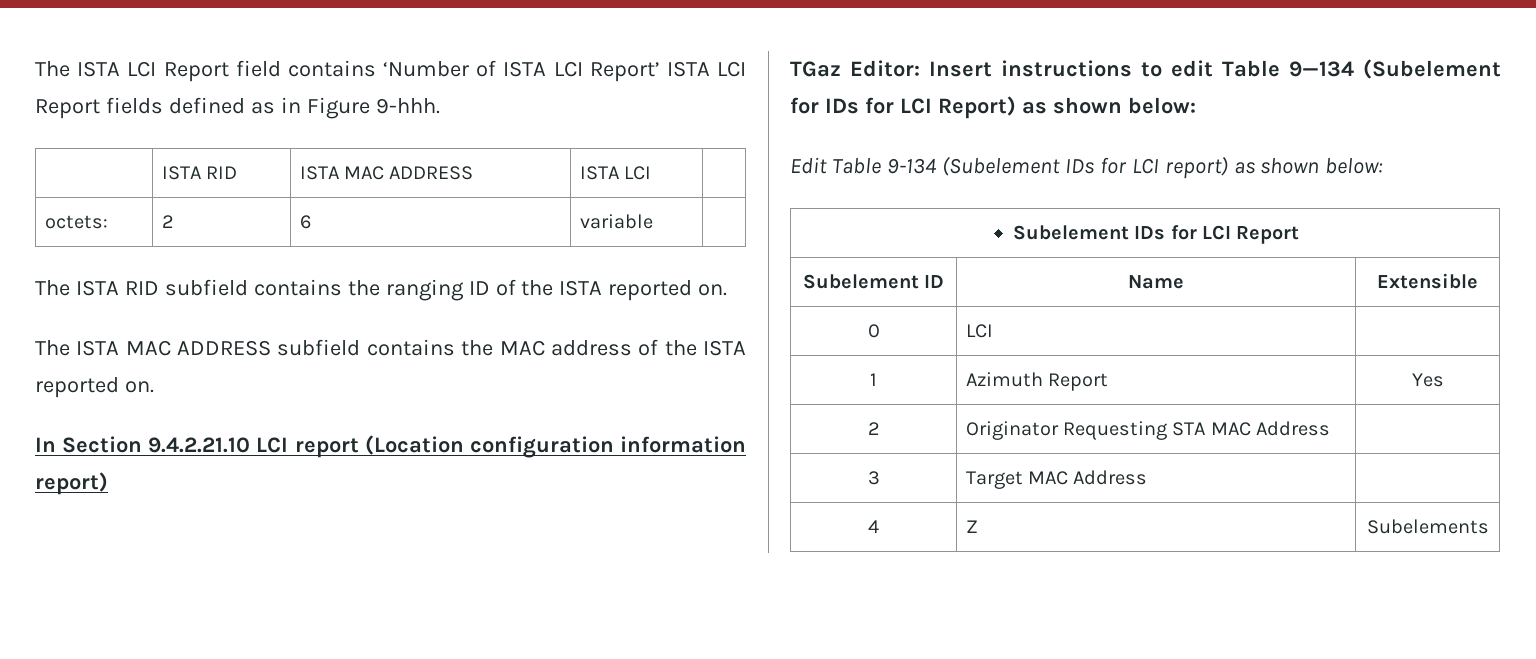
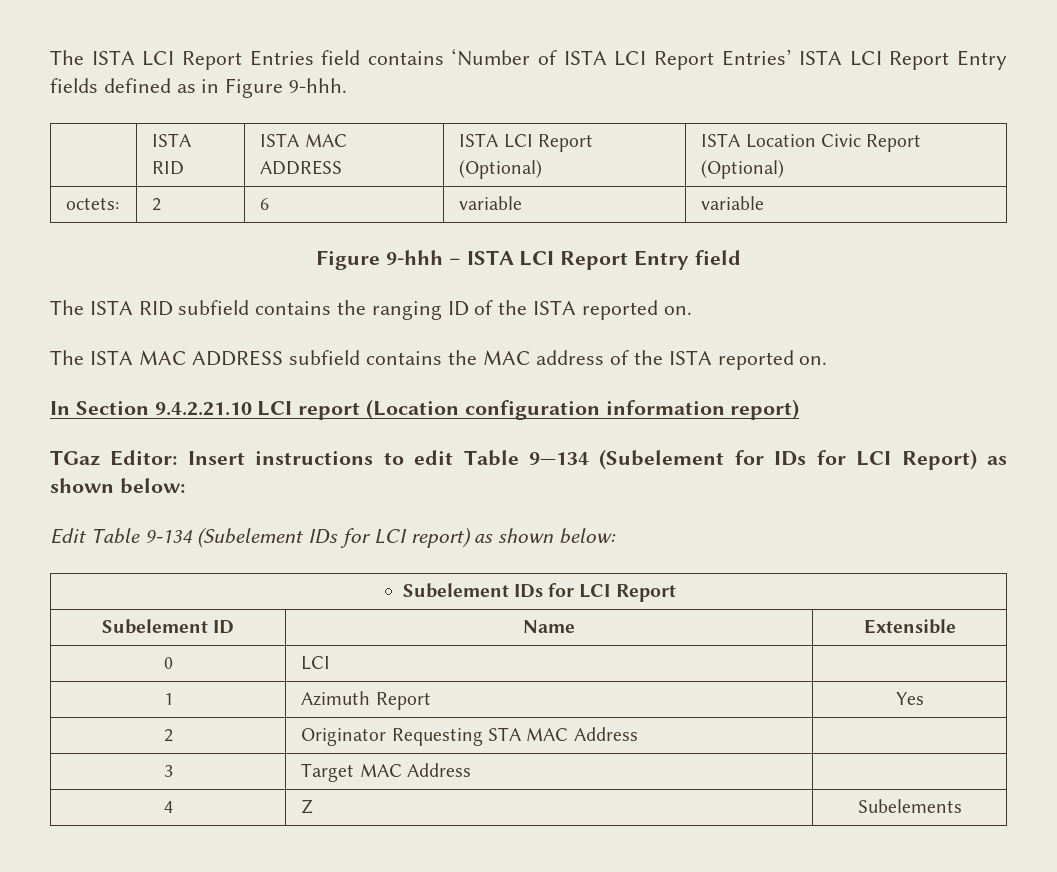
- The ISTA LCI Report field contains ‘Number of ISTA LCI Report’ ISTA LCI Report fields defined as in Figure 9-hhh.
+ The ISTA LCI Report Entries field contains ‘Number of ISTA LCI Report Entries’ ISTA LCI Report Entry fields defined as in Figure 9-hhh.
- | ISTA RID | ISTA MAC ADDRESS | ISTA LCI |
- octets: | 2 | 6 | variable |
+ | ISTA RID | ISTA MAC ADDRESS | ISTA LCI Report (Optional) | ISTA Location Civic Report (Optional)
+ octets: | 2 | 6 | variable | variable
+ Figure 9-hhh – ISTA LCI Report Entry field

